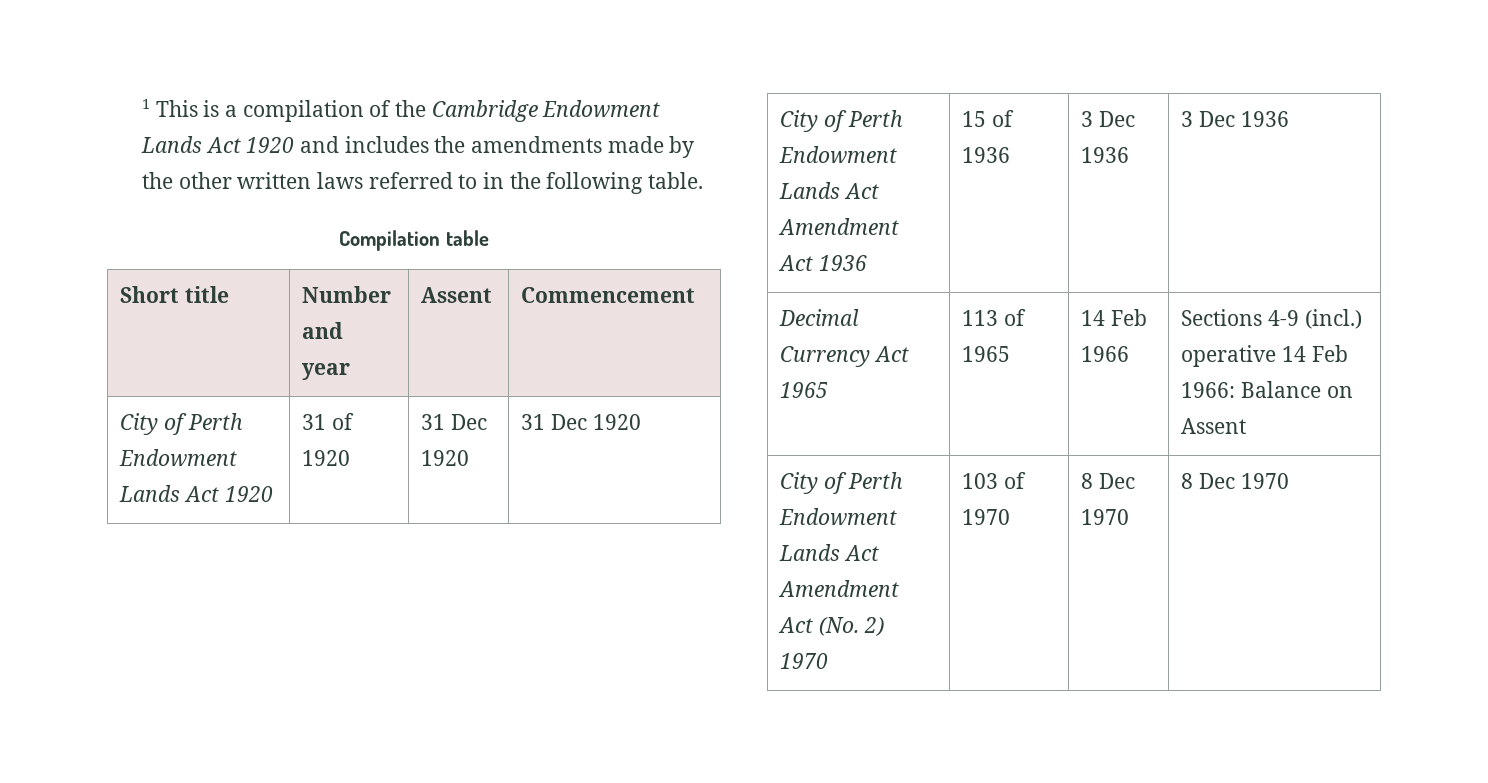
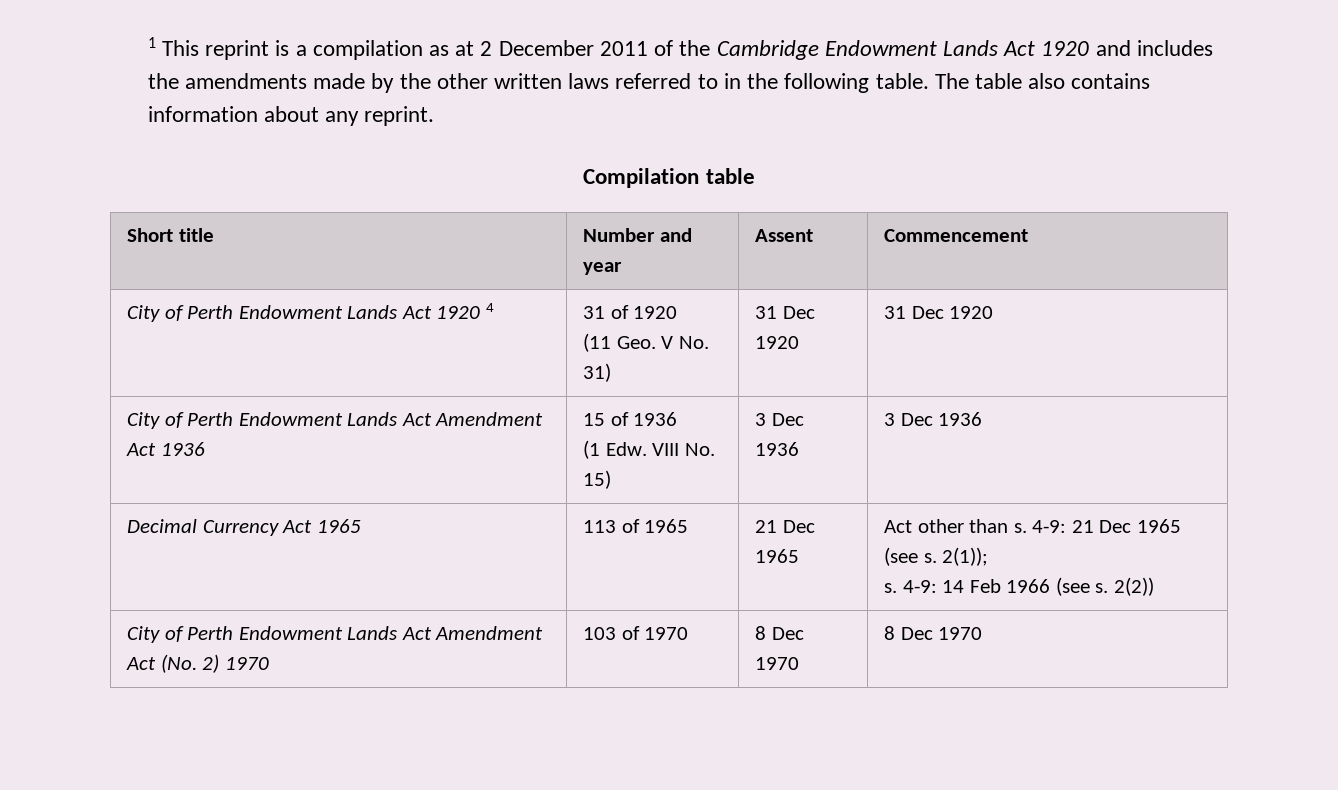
- 1 This is a compilation of the Cambridge Endowment Lands Act 1920 and includes the amendments made by the other written laws referred to in the following table.
+ 1 This reprint is a compilation as at 2 December 2011 of the Cambridge Endowment Lands Act 1920 and includes the amendments made by the other written laws referred to in the following table. The table also contains information about any reprint.
- City of Perth Endowment Lands Act 1920 | 31 of 1920 | 31 Dec 1920 | 31 Dec 1920
+ City of Perth Endowment Lands Act 1920 4 | 31 of 1920
+ (11 Geo. V No. 31) | 31 Dec 1920 | 31 Dec 1920
- City of Perth Endowment Lands Act Amendment Act 1936 | 15 of 1936 | 3 Dec 1936 | 3 Dec 1936
+ City of Perth Endowment Lands Act Amendment Act 1936 | 15 of 1936
+ (1 Edw. VIII No. 15) | 3 Dec 1936 | 3 Dec 1936
- Decimal Currency Act 1965 | 113 of 1965 | 14 Feb 1966 | Sections 4-9 (incl.) operative 14 Feb 1966: Balance on Assent
+ Decimal Currency Act 1965 | 113 of 1965 | 21 Dec 1965 | Act other than s. 4-9: 21 Dec 1965 (see s. 2(1));
+ s. 4-9: 14 Feb 1966 (see s. 2(2))

